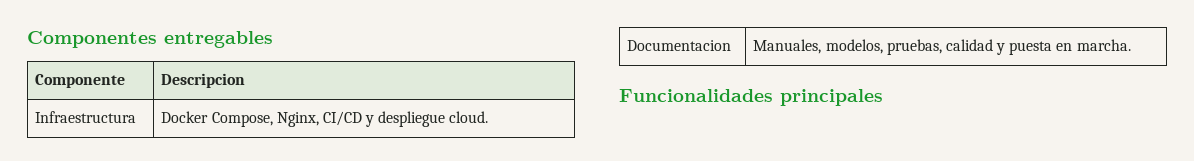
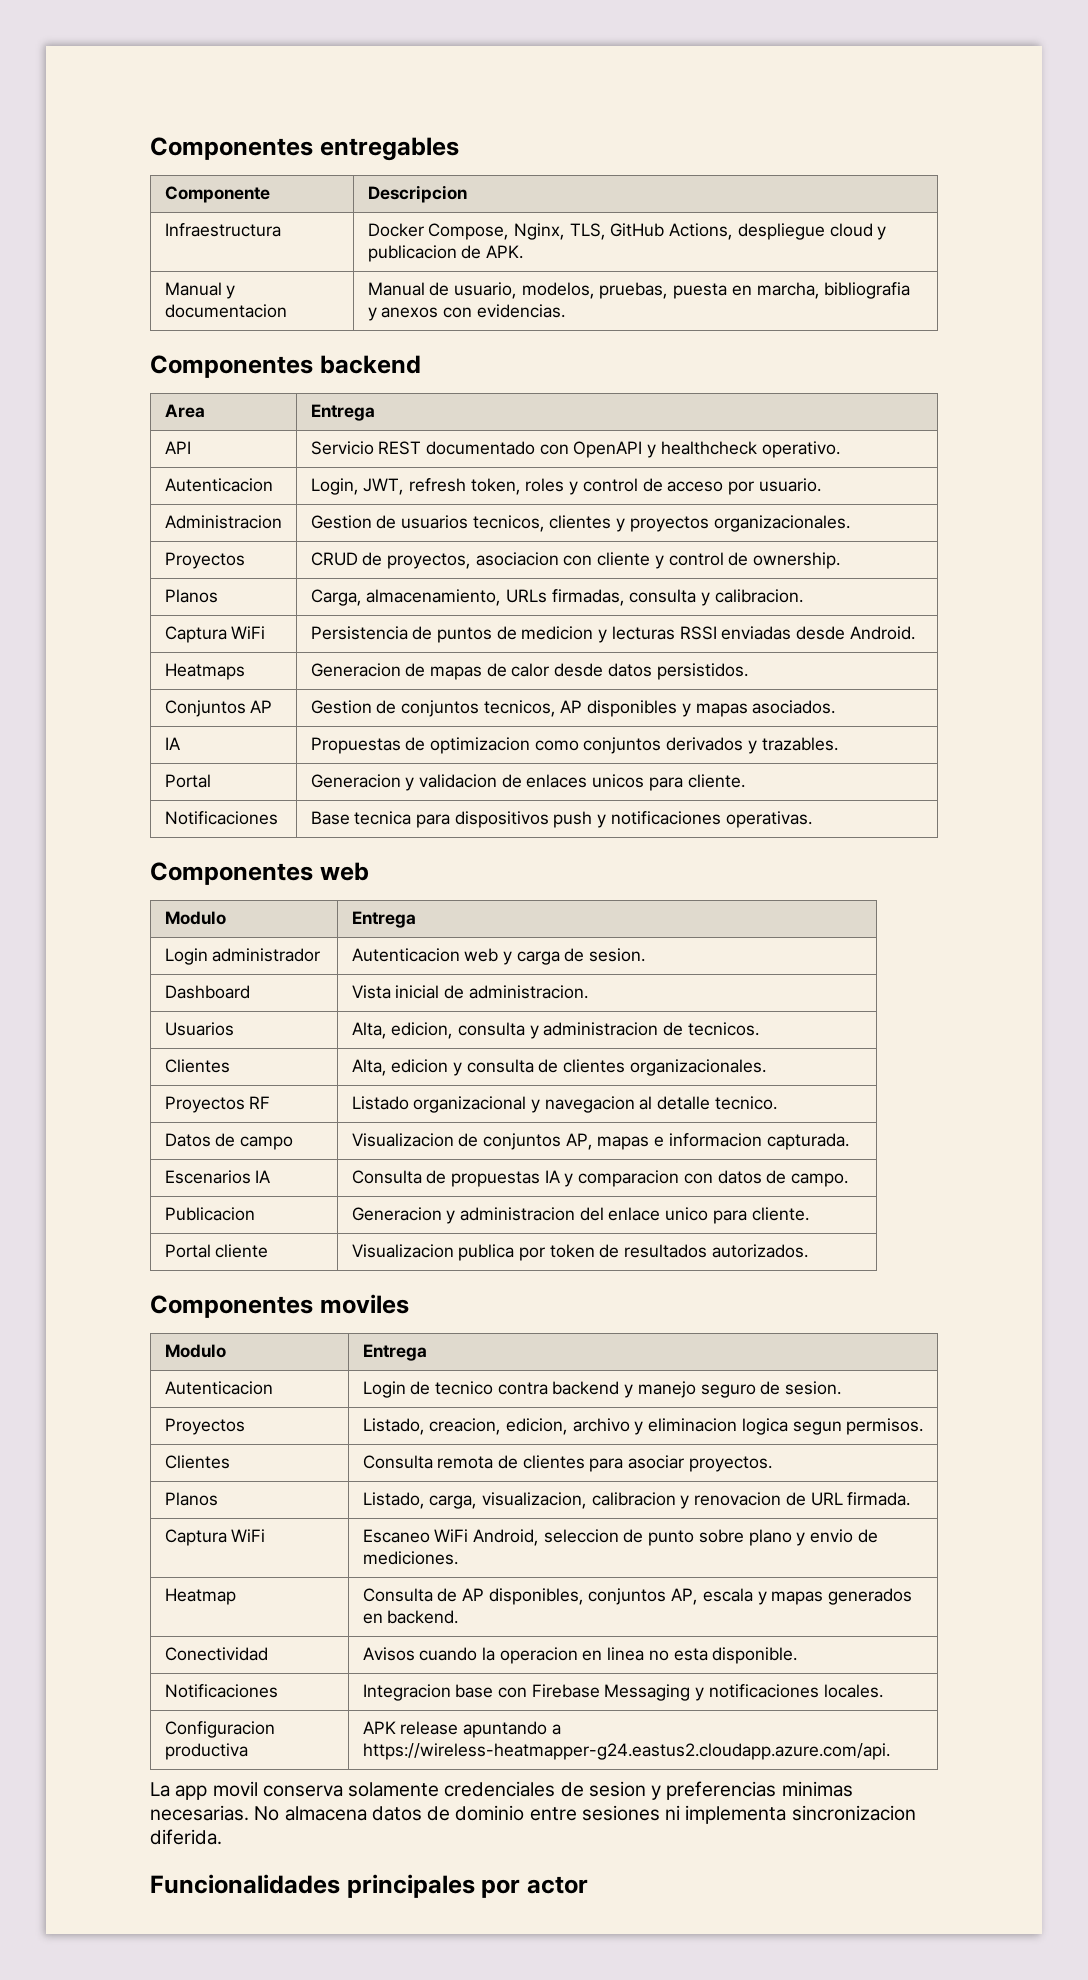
- Infraestructura | Docker Compose, Nginx, CI/CD y despliegue cloud.
- Documentacion | Manuales, modelos, pruebas, calidad y puesta en marcha.
+ Infraestructura | Docker Compose, Nginx, TLS, GitHub Actions, despliegue cloud y publicacion de APK.
+ Manual y documentacion | Manual de usuario, modelos, pruebas, puesta en marcha, bibliografia y anexos con evidencias.
+ Componentes backend
+ Area | Entrega
+ API | Servicio REST documentado con OpenAPI y healthcheck operativo.
+ Autenticacion | Login, JWT, refresh token, roles y control de acceso por usuario.
+ Administracion | Gestion de usuarios tecnicos, clientes y proyectos organizacionales.
+ Proyectos | CRUD de proyectos, asociacion con cliente y control de ownership.
+ Planos | Carga, almacenamiento, URLs firmadas, consulta y calibracion.
+ Captura WiFi | Persistencia de puntos de medicion y lecturas RSSI enviadas desde Android.
+ Heatmaps | Generacion de mapas de calor desde datos persistidos.
+ Conjuntos AP | Gestion de conjuntos tecnicos, AP disponibles y mapas asociados.
+ IA | Propuestas de optimizacion como conjuntos derivados y trazables.
+ Portal | Generacion y validacion de enlaces unicos para cliente.
+ Notificaciones | Base tecnica para dispositivos push y notificaciones operativas.
+ Componentes web
+ Modulo | Entrega
+ Login administrador | Autenticacion web y carga de sesion.
+ Dashboard | Vista inicial de administracion.
+ Usuarios | Alta, edicion, consulta y administracion de tecnicos.
+ Clientes | Alta, edicion y consulta de clientes organizacionales.
+ Proyectos RF | Listado organizacional y navegacion al detalle tecnico.
+ Datos de campo | Visualizacion de conjuntos AP, mapas e informacion capturada.
+ Escenarios IA | Consulta de propuestas IA y comparacion con datos de campo.
+ Publicacion | Generacion y administracion del enlace unico para cliente.
+ Portal cliente | Visualizacion publica por token de resultados autorizados.
+ Componentes moviles
+ Modulo | Entrega
+ Autenticacion | Login de tecnico contra backend y manejo seguro de sesion.
+ Proyectos | Listado, creacion, edicion, archivo y eliminacion logica segun permisos.
+ Clientes | Consulta remota de clientes para asociar proyectos.
+ Planos | Listado, carga, visualizacion, calibracion y renovacion de URL firmada.
+ Captura WiFi | Escaneo WiFi Android, seleccion de punto sobre plano y envio de mediciones.
+ Heatmap | Consulta de AP disponibles, conjuntos AP, escala y mapas generados en backend.
+ Conectividad | Avisos cuando la operacion en linea no esta disponible.
+ Notificaciones | Integracion base con Firebase Messaging y notificaciones locales.
+ Configuracion productiva | APK release apuntando a https://wireless-heatmapper-g24.eastus2.cloudapp.azure.com/api.
+ La app movil conserva solamente credenciales de sesion y preferencias minimas necesarias. No almacena datos de dominio entre sesiones ni implementa sincronizacion diferida.
- Funcionalidades principales
+ Funcionalidades principales por actor

